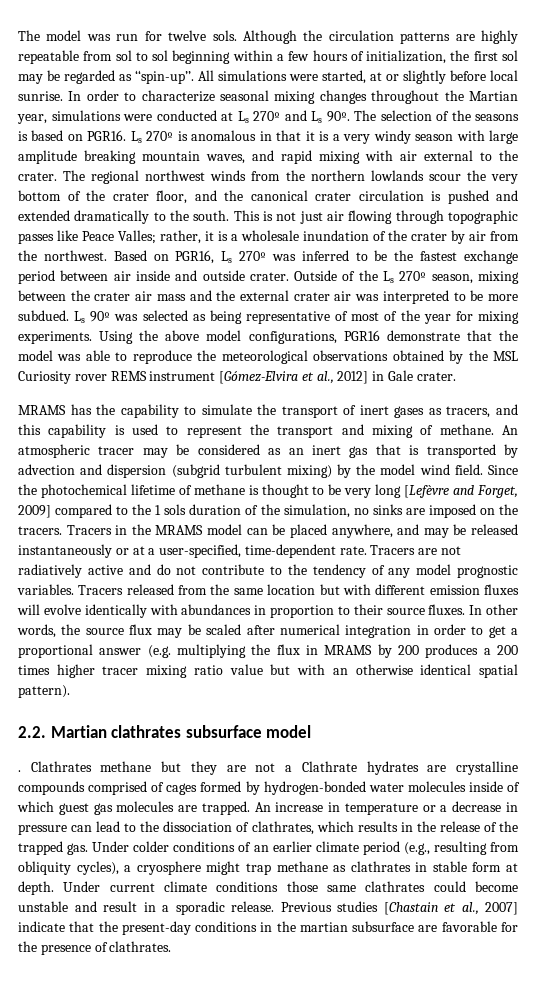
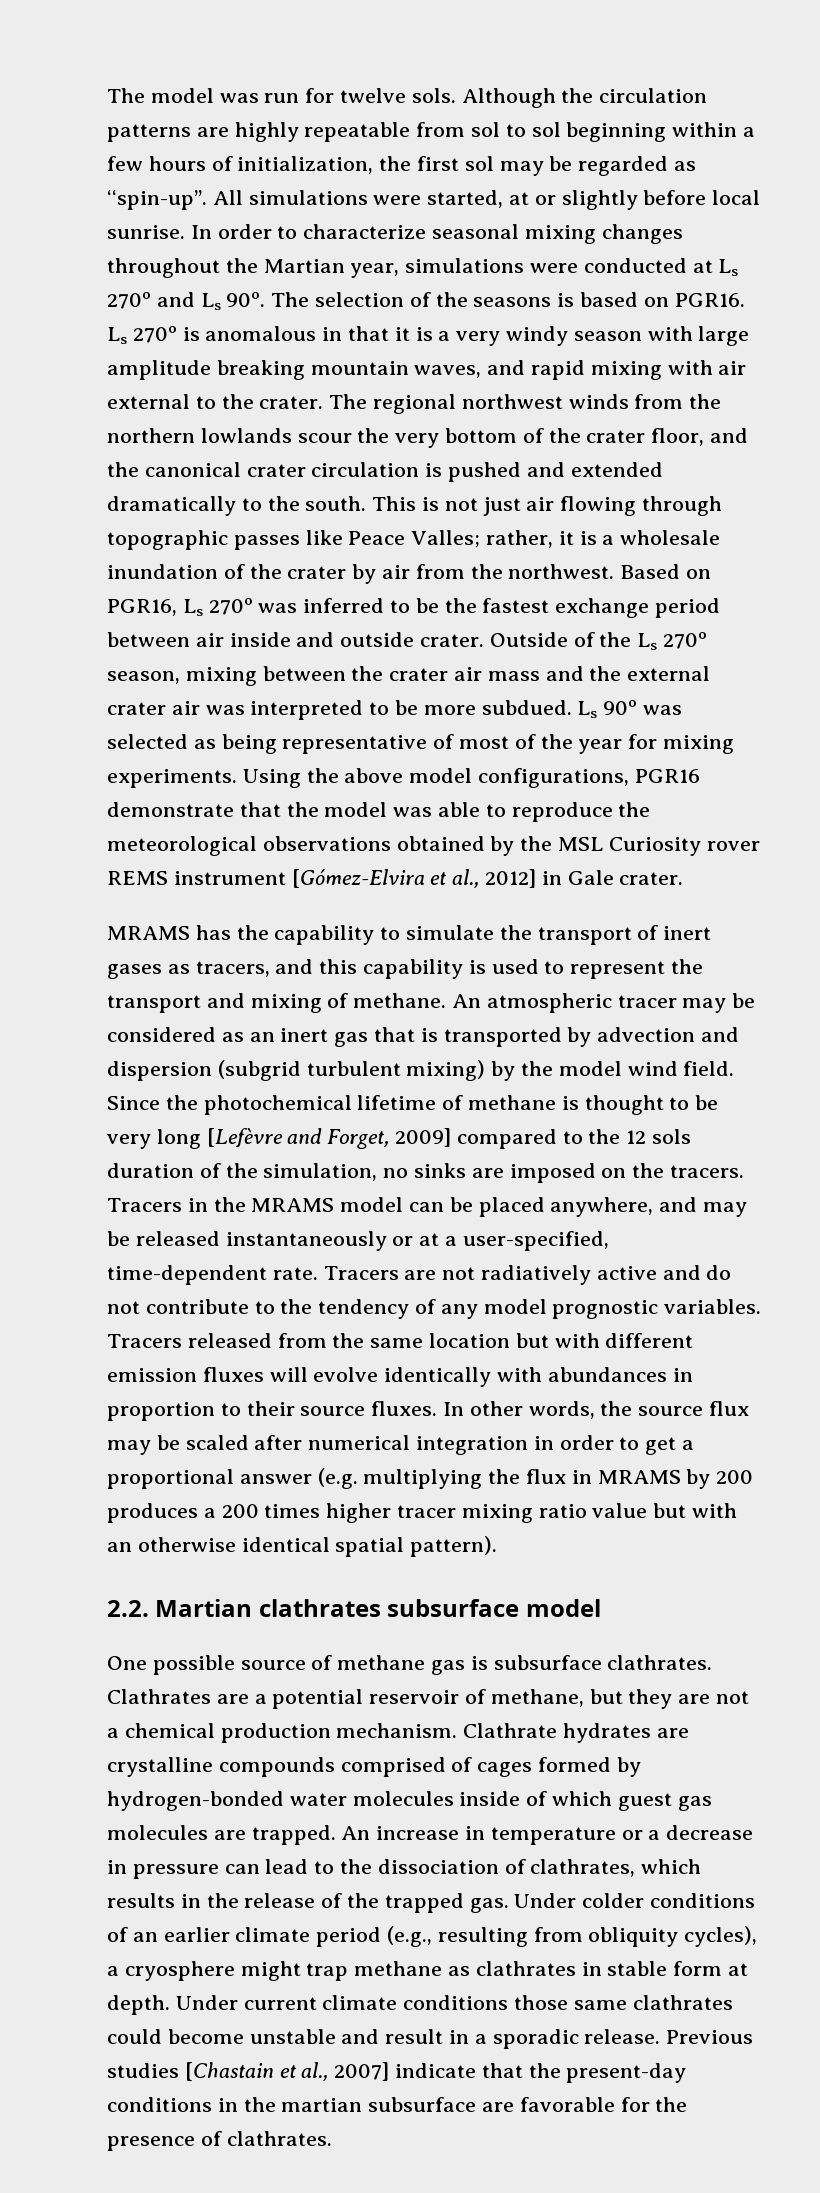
- Since the photochemical lifetime of methane is thought to be very long [Lefèvre and Forget, 2009] compared to the 1 sols duration of the simulation, no sinks are imposed on the tracers.
+ Since the photochemical lifetime of methane is thought to be very long [Lefèvre and Forget, 2009] compared to the 12 sols duration of the simulation, no sinks are imposed on the tracers.
- . Clathrates methane but they are not a Clathrate hydrates are crystalline compounds comprised of cages formed by hydrogen-bonded water molecules inside of which guest gas molecules are trapped.
+ One possible source of methane gas is subsurface clathrates. Clathrates are a potential reservoir of methane, but they are not a chemical production mechanism. Clathrate hydrates are crystalline compounds comprised of cages formed by hydrogen-bonded water molecules inside of which guest gas molecules are trapped.

